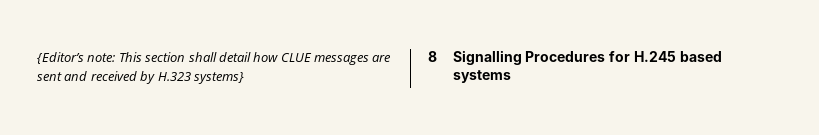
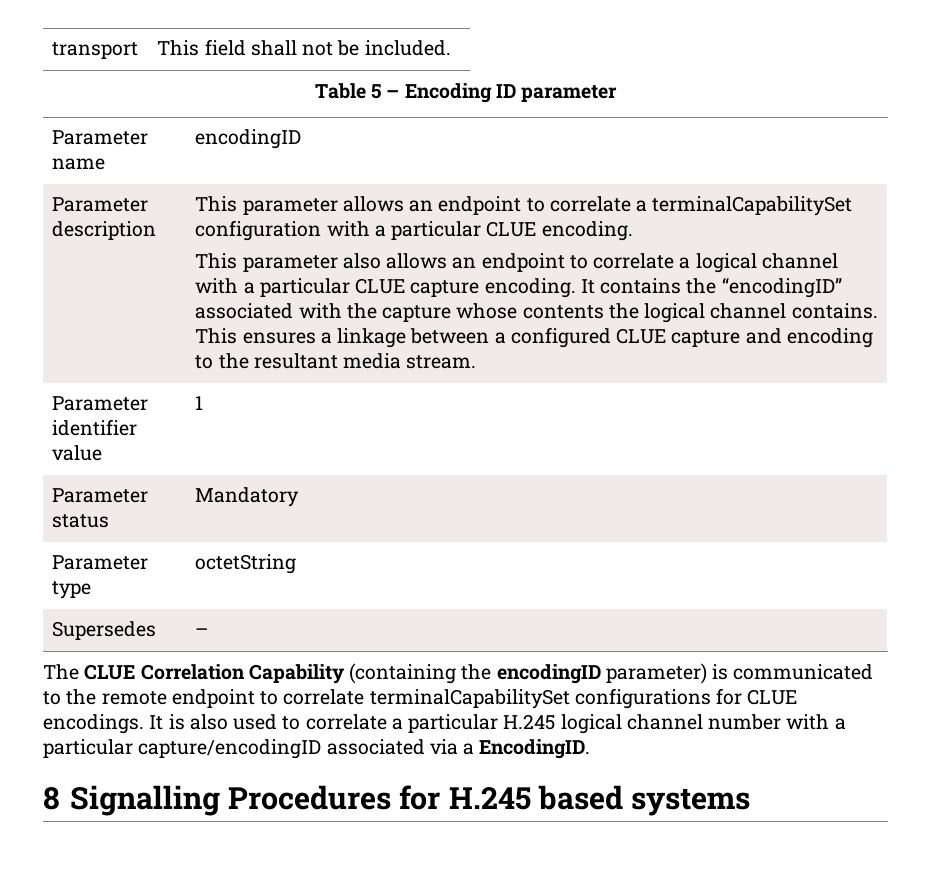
- {Editor’s note: This section shall detail how CLUE messages are sent and received by H.323 systems}
+ transport | This field shall not be included.
+ Table 5 – Encoding ID parameter
+ Parameter name | encodingID
+ Parameter description | This parameter allows an endpoint to correlate a terminalCapabilitySet configuration with a particular CLUE encoding.
+ This parameter also allows an endpoint to correlate a logical channel with a particular CLUE capture encoding. It contains the “encodingID” associated with the capture whose contents the logical channel contains. This ensures a linkage between a configured CLUE capture and encoding to the resultant media stream.
+ Parameter identifier value | 1
+ Parameter status | Mandatory
+ Parameter type | octetString
+ Supersedes | –
+ The CLUE Correlation Capability (containing the encodingID parameter) is communicated to the remote endpoint to correlate terminalCapabilitySet configurations for CLUE encodings. It is also used to correlate a particular H.245 logical channel number with a particular capture/encodingID associated via a EncodingID.

